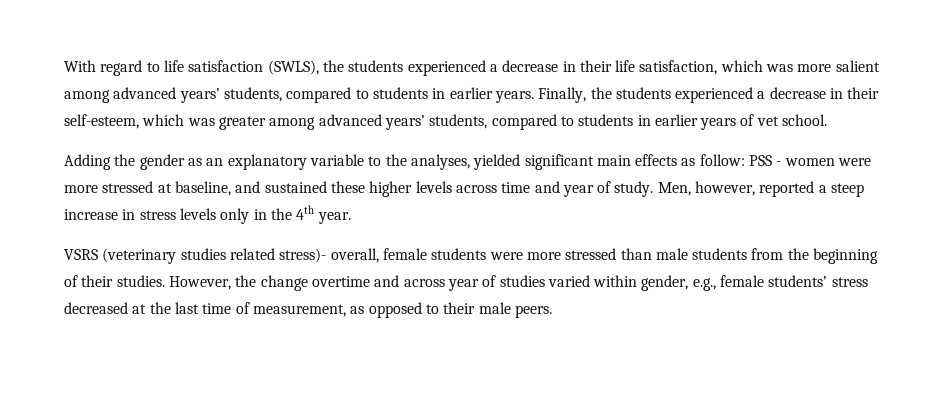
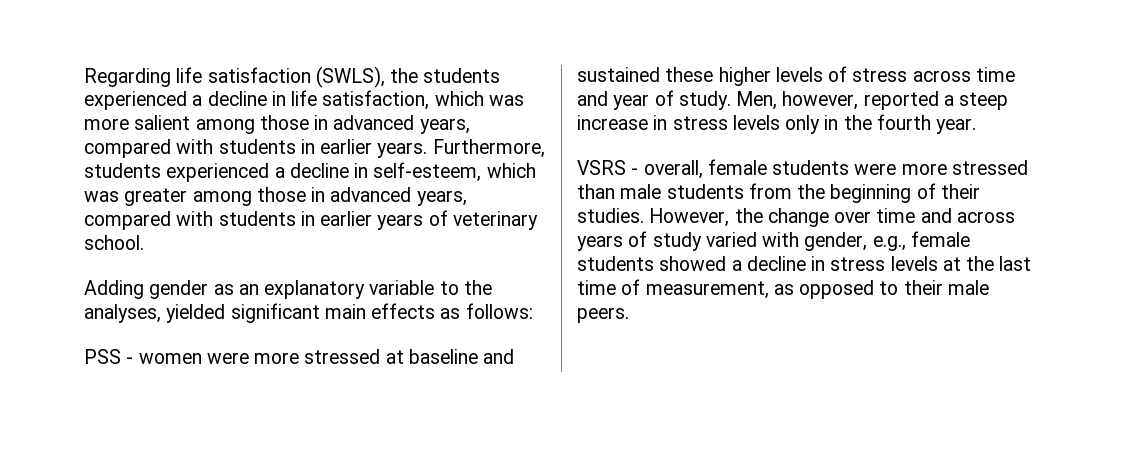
- With regard to life satisfaction (SWLS), the students experienced a decrease in their life satisfaction, which was more salient among advanced years’ students, compared to students in earlier years.
+ Regarding life satisfaction (SWLS), the students experienced a decline in life satisfaction, which was more salient among those in advanced years, compared with students in earlier years.
- Finally, the students experienced a decrease in their self-esteem, which was greater among advanced years’ students, compared to students in earlier years of vet school.
+ Furthermore, students experienced a decline in self-esteem, which was greater among those in advanced years, compared with students in earlier years of veterinary school.
- Adding the gender as an explanatory variable to the analyses, yielded significant main effects as follow: PSS - women were more stressed at baseline, and sustained these higher levels across time and year of study.
+ Adding gender as an explanatory variable to the analyses, yielded significant main effects as follows:
+ PSS - women were more stressed at baseline and sustained these higher levels of stress across time and year of study.
- Men, however, reported a steep increase in stress levels only in the 4th year.
+ Men, however, reported a steep increase in stress levels only in the fourth year.
- VSRS (veterinary studies related stress)- overall, female students were more stressed than male students from the beginning of their studies.
+ VSRS - overall, female students were more stressed than male students from the beginning of their studies.
- However, the change overtime and across year of studies varied within gender, e.g., female students’ stress decreased at the last time of measurement, as opposed to their male peers.
+ However, the change over time and across years of study varied with gender, e.g., female students showed a decline in stress levels at the last time of measurement, as opposed to their male peers.

